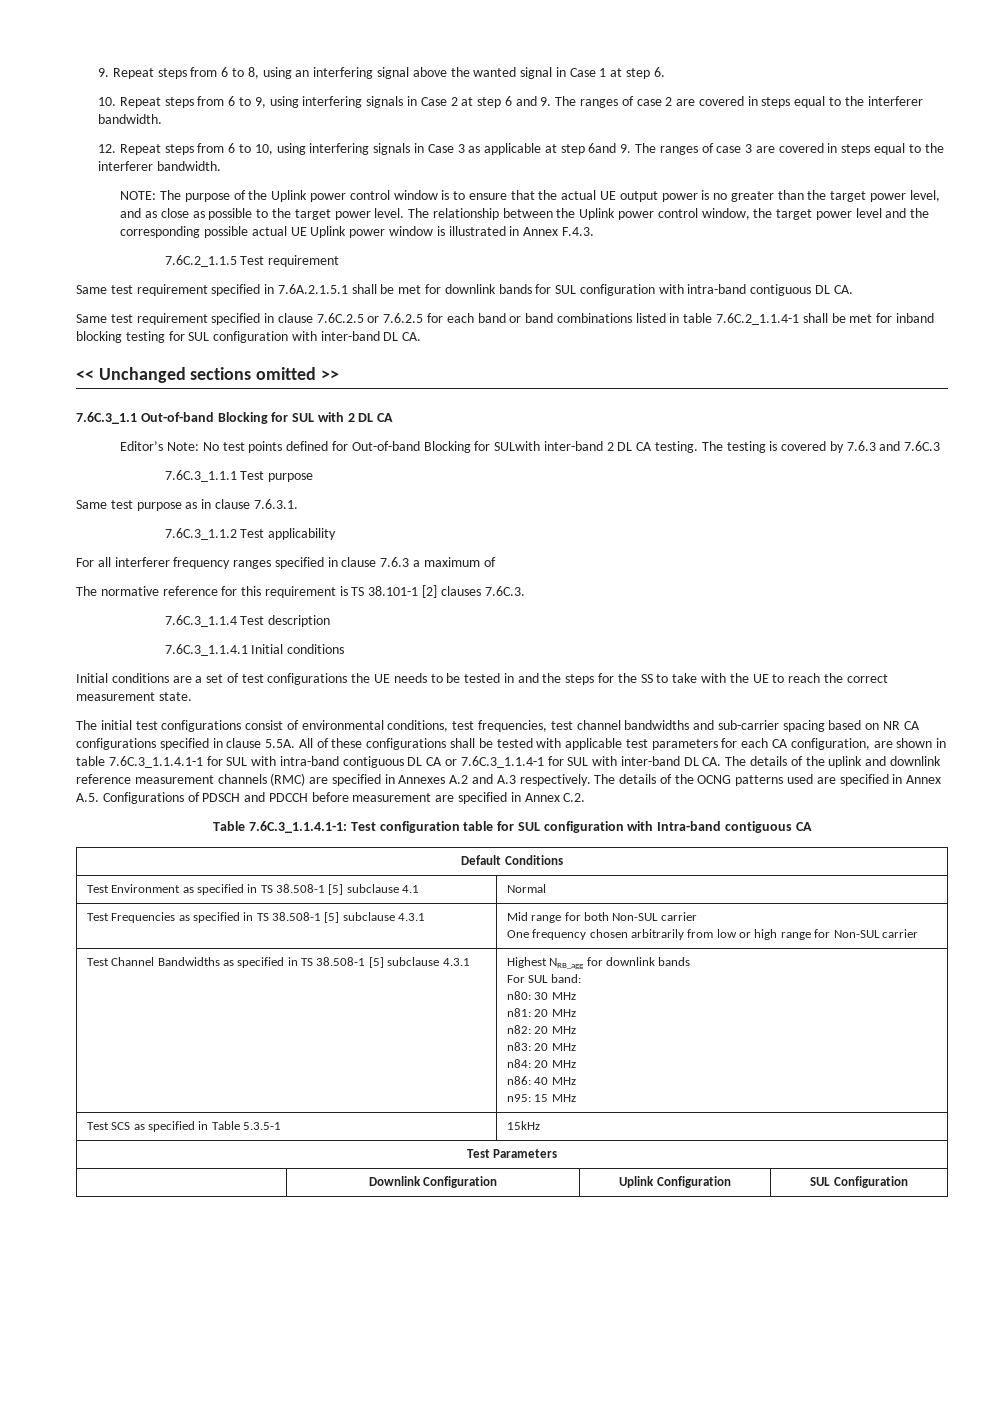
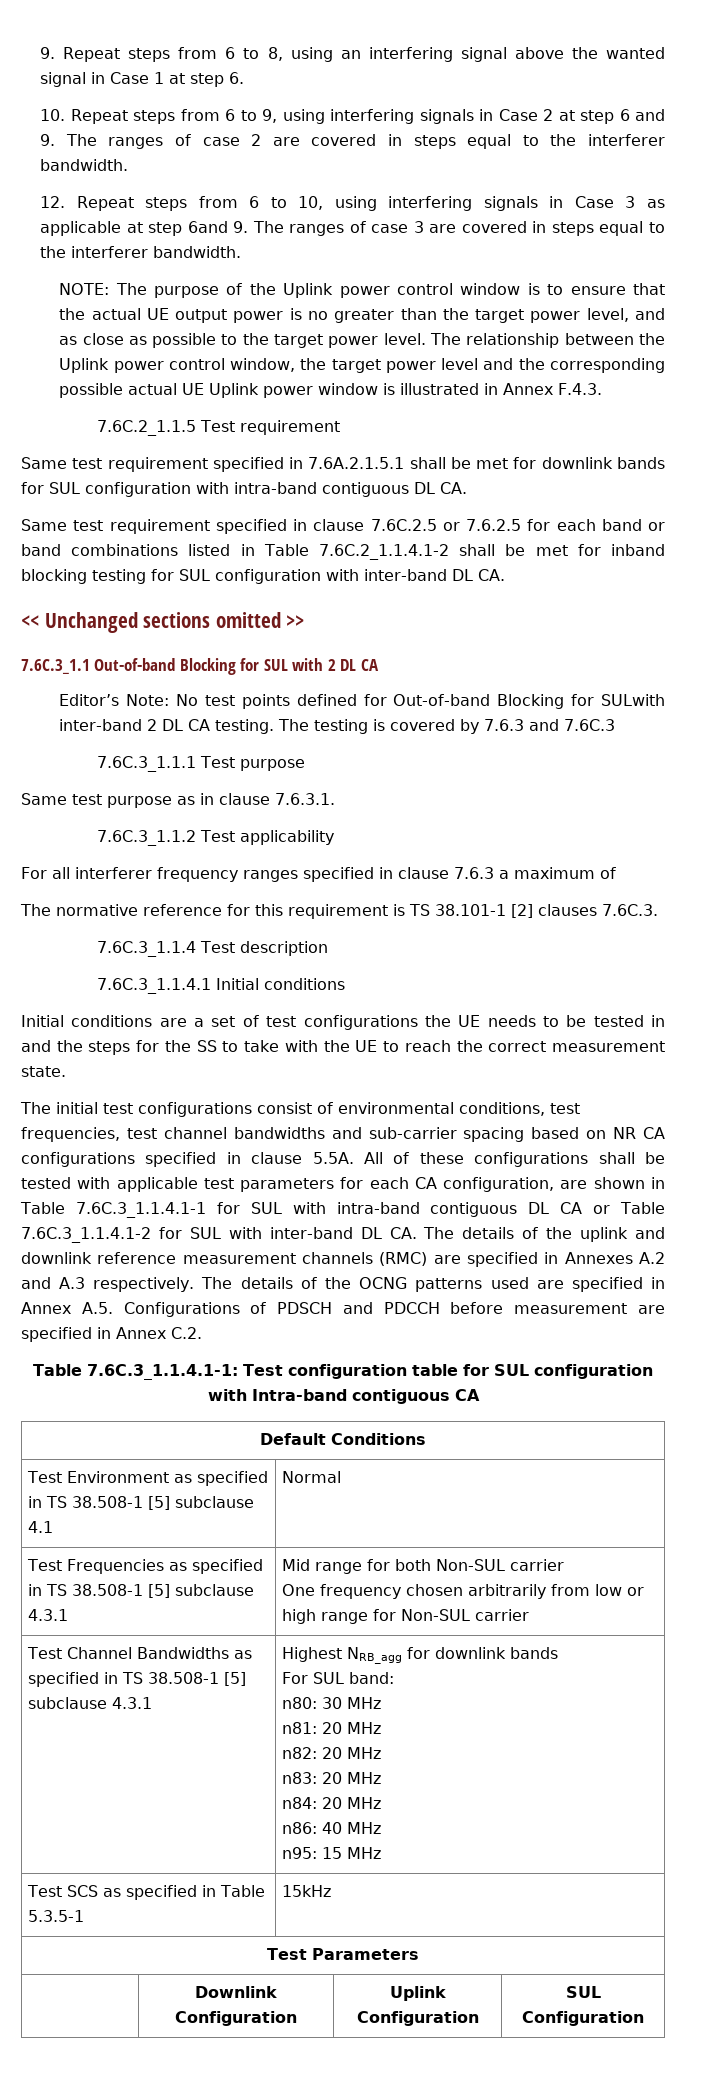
- Same test requirement specified in clause 7.6C.2.5 or 7.6.2.5 for each band or band combinations listed in table 7.6C.2_1.1.4-1 shall be met for inband blocking testing for SUL configuration with inter-band DL CA.
+ Same test requirement specified in clause 7.6C.2.5 or 7.6.2.5 for each band or band combinations listed in Table 7.6C.2_1.1.4.1-2 shall be met for inband blocking testing for SUL configuration with inter-band DL CA.
- The initial test configurations consist of environmental conditions, test frequencies, test channel bandwidths and sub-carrier spacing based on NR CA configurations specified in clause 5.5A. All of these configurations shall be tested with applicable test parameters for each CA configuration, are shown in table 7.6C.3_1.1.4.1-1 for SUL with intra-band contiguous DL CA or 7.6C.3_1.1.4-1 for SUL with inter-band DL CA. The details of the uplink and downlink reference measurement channels (RMC) are specified in Annexes A.2 and A.3 respectively.
+ The initial test configurations consist of environmental conditions, test frequencies, test channel bandwidths and sub-carrier spacing based on NR CA configurations specified in clause 5.5A. All of these configurations shall be tested with applicable test parameters for each CA configuration, are shown in Table 7.6C.3_1.1.4.1-1 for SUL with intra-band contiguous DL CA or Table 7.6C.3_1.1.4.1-2 for SUL with inter-band DL CA. The details of the uplink and downlink reference measurement channels (RMC) are specified in Annexes A.2 and A.3 respectively.

